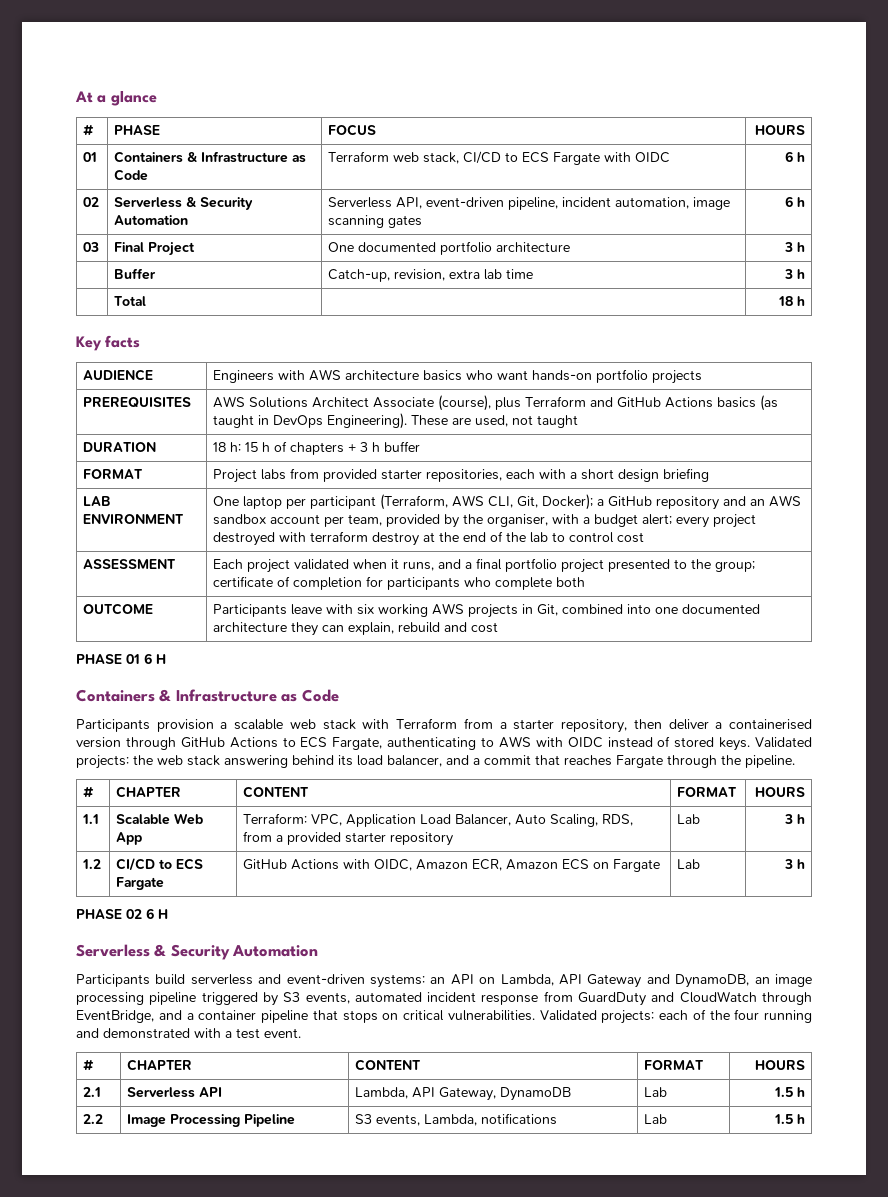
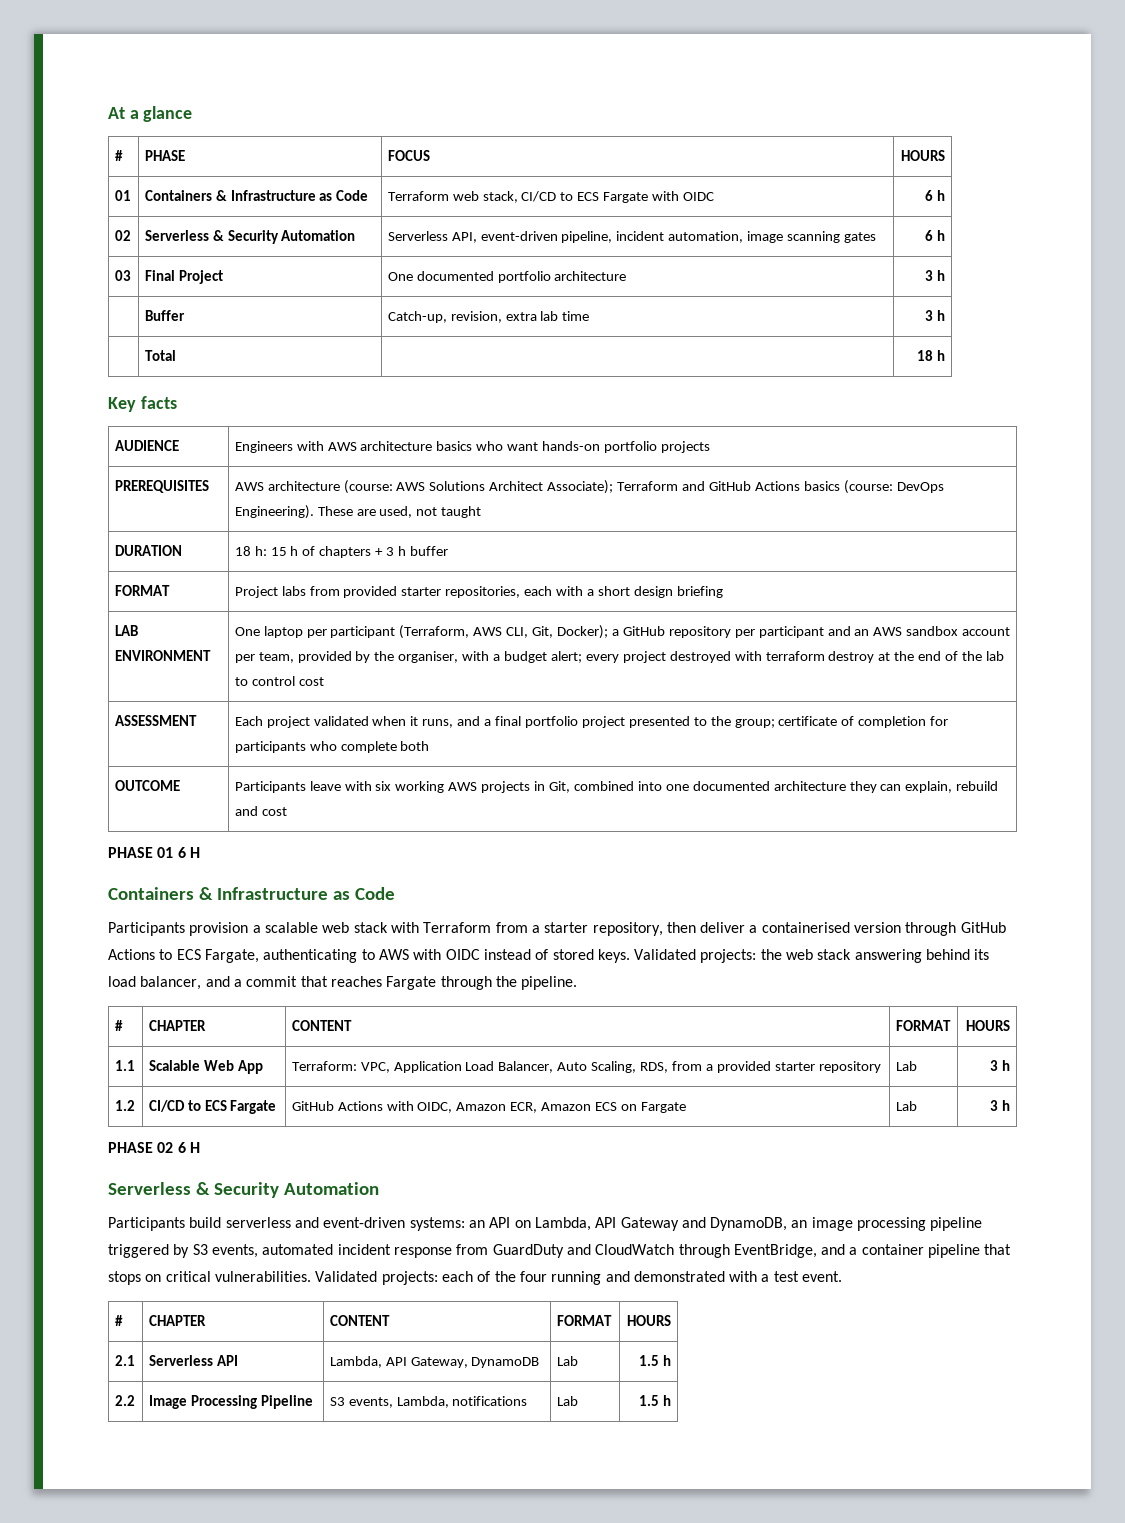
- PREREQUISITES | AWS Solutions Architect Associate (course), plus Terraform and GitHub Actions basics (as taught in DevOps Engineering). These are used, not taught
+ PREREQUISITES | AWS architecture (course: AWS Solutions Architect Associate); Terraform and GitHub Actions basics (course: DevOps Engineering). These are used, not taught
- One laptop per participant (Terraform, AWS CLI, Git, Docker); a GitHub repository and an AWS sandbox account per team, provided by the organiser, with a budget alert; every project destroyed with terraform destroy at the end of the lab to control cost
+ One laptop per participant (Terraform, AWS CLI, Git, Docker); a GitHub repository per participant and an AWS sandbox account per team, provided by the organiser, with a budget alert; every project destroyed with terraform destroy at the end of the lab to control cost

